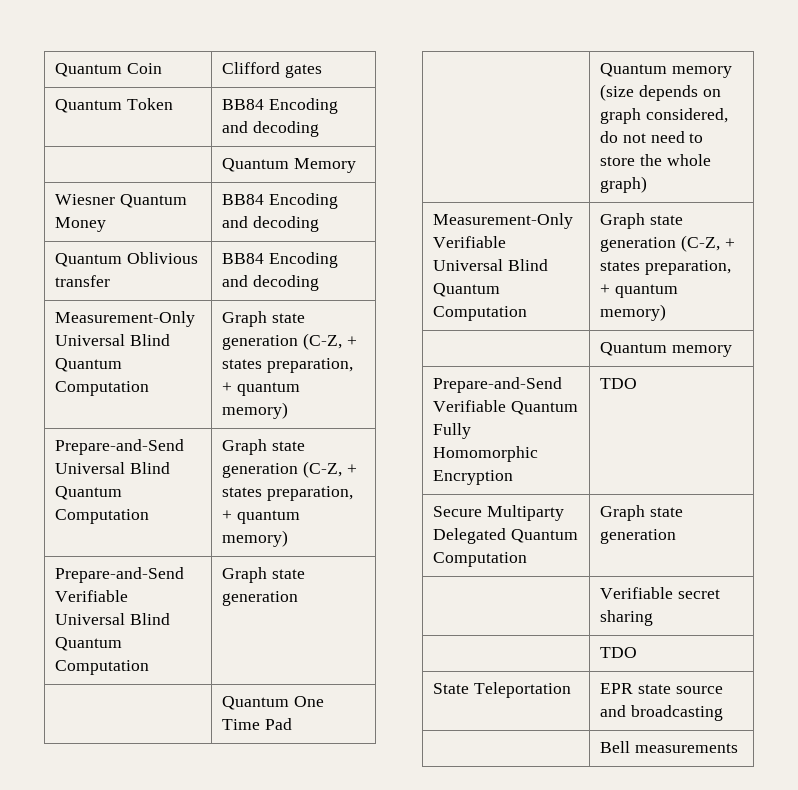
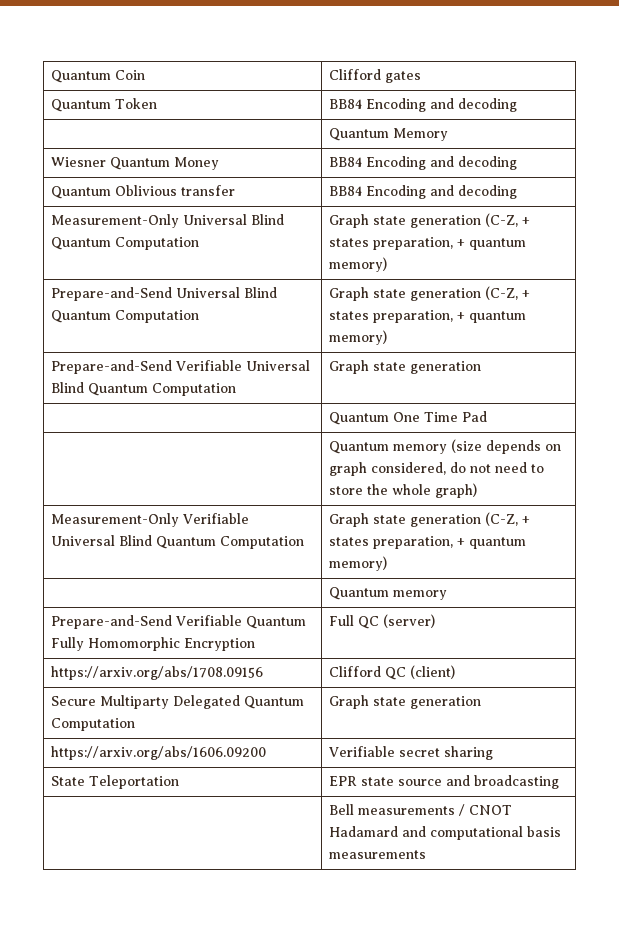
- Prepare-and-Send Verifiable Quantum Fully Homomorphic Encryption | TDO
+ Prepare-and-Send Verifiable Quantum Fully Homomorphic Encryption | Full QC (server)
+ https://arxiv.org/abs/1708.09156 | Clifford QC (client)
- | Verifiable secret sharing
- | TDO
+ https://arxiv.org/abs/1606.09200 | Verifiable secret sharing
- | Bell measurements
+ | Bell measurements / CNOT Hadamard and computational basis measurements

